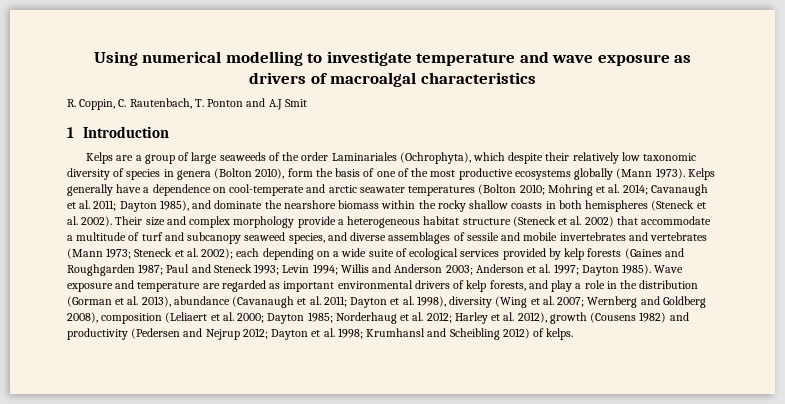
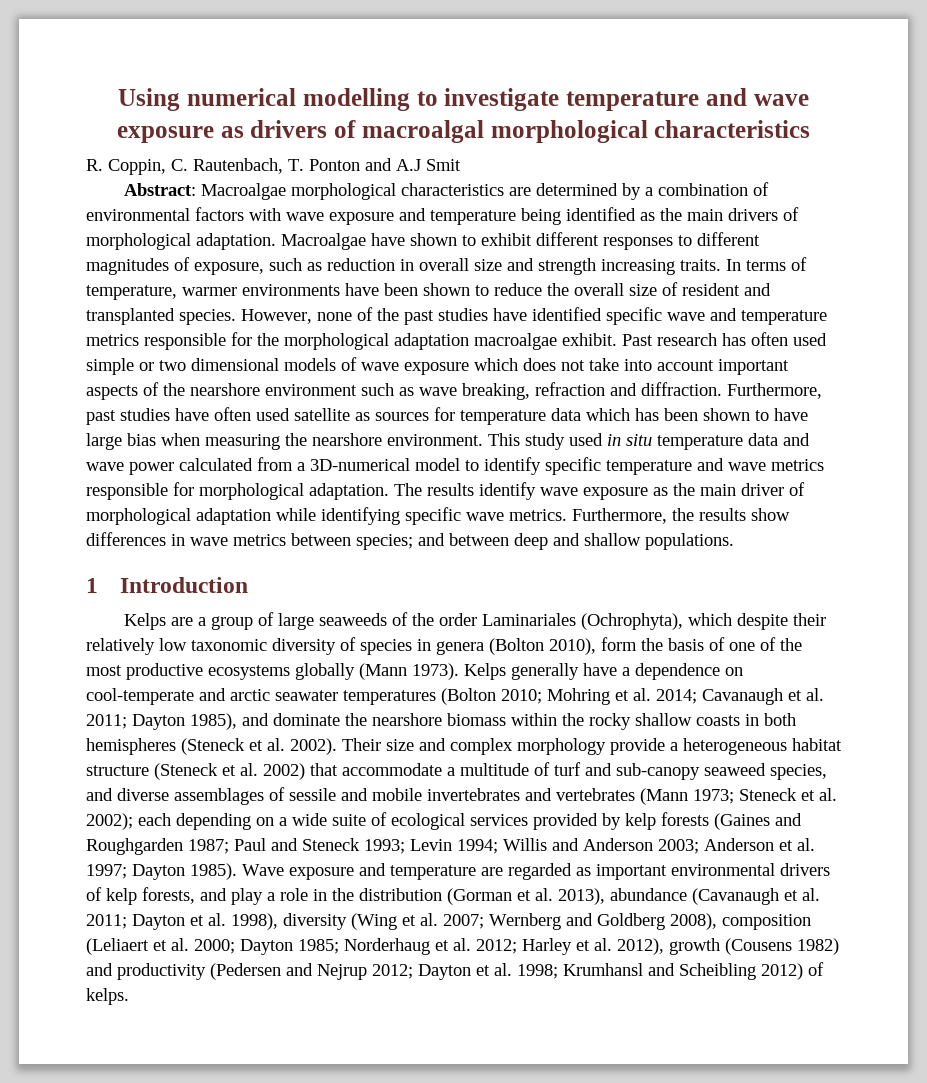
- Using numerical modelling to investigate temperature and wave exposure as drivers of macroalgal characteristics
+ Using numerical modelling to investigate temperature and wave exposure as drivers of macroalgal morphological characteristics
+ Abstract: Macroalgae morphological characteristics are determined by a combination of environmental factors with wave exposure and temperature being identified as the main drivers of morphological adaptation. Macroalgae have shown to exhibit different responses to different magnitudes of exposure, such as reduction in overall size and strength increasing traits. In terms of temperature, warmer environments have been shown to reduce the overall size of resident and transplanted species. However, none of the past studies have identified specific wave and temperature metrics responsible for the morphological adaptation macroalgae exhibit. Past research has often used simple or two dimensional models of wave exposure which does not take into account important aspects of the nearshore environment such as wave breaking, refraction and diffraction. Furthermore, past studies have often used satellite as sources for temperature data which has been shown to have large bias when measuring the nearshore environment. This study used in situ temperature data and wave power calculated from a 3D-numerical model to identify specific temperature and wave metrics responsible for morphological adaptation. The results identify wave exposure as the main driver of morphological adaptation while identifying specific wave metrics. Furthermore, the results show differences in wave metrics between species; and between deep and shallow populations.
- Their size and complex morphology provide a heterogeneous habitat structure (Steneck et al. 2002) that accommodate a multitude of turf and subcanopy seaweed species, and diverse assemblages of sessile and mobile invertebrates and vertebrates (Mann 1973;
+ Their size and complex morphology provide a heterogeneous habitat structure (Steneck et al. 2002) that accommodate a multitude of turf and sub-canopy seaweed species, and diverse assemblages of sessile and mobile invertebrates and vertebrates (Mann 1973;

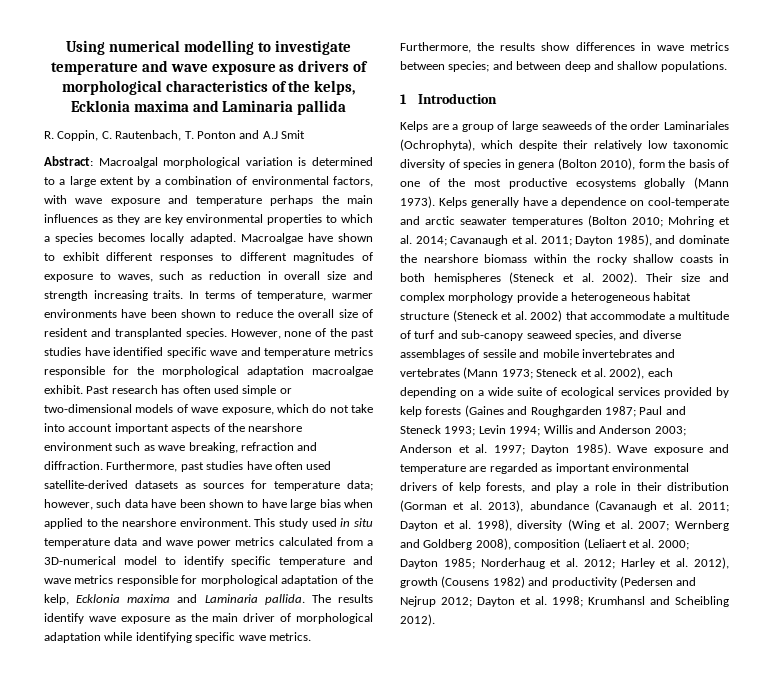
- Using numerical modelling to investigate temperature and wave exposure as drivers of macroalgal morphological characteristics
+ Using numerical modelling to investigate temperature and wave exposure as drivers of morphological characteristics of the kelps, Ecklonia maxima and Laminaria pallida
- Abstract: Macroalgae morphological characteristics are determined by a combination of environmental factors with wave exposure and temperature being identified as the main drivers of morphological adaptation.
+ Abstract: Macroalgal morphological variation is determined to a large extent by a combination of environmental factors, with wave exposure and temperature perhaps the main influences as they are key environmental properties to which a species becomes locally adapted.
- Macroalgae have shown to exhibit different responses to different magnitudes of exposure, such as reduction in overall size and strength increasing traits.
+ Macroalgae have shown to exhibit different responses to different magnitudes of exposure to waves, such as reduction in overall size and strength increasing traits.
- Past research has often used simple or two dimensional models of wave exposure which does not take into account important aspects of the nearshore environment such as wave breaking, refraction and diffraction.
+ Past research has often used simple or two-dimensional models of wave exposure, which do not take into account important aspects of the nearshore environment such as wave breaking, refraction and diffraction.
- Furthermore, past studies have often used satellite as sources for temperature data which has been shown to have large bias when measuring the nearshore environment.
+ Furthermore, past studies have often used satellite-derived datasets as sources for temperature data; however, such data have been shown to have large bias when applied to the nearshore environment.
- This study used in situ temperature data and wave power calculated from a 3D-numerical model to identify specific temperature and wave metrics responsible for morphological adaptation.
+ This study used in situ temperature data and wave power metrics calculated from a 3D-numerical model to identify specific temperature and wave metrics responsible for morphological adaptation of the kelp, Ecklonia maxima and Laminaria pallida.
- Steneck et al. 2002); each depending on a wide suite of ecological services provided by kelp forests (Gaines and Roughgarden 1987;
+ Steneck et al. 2002), each depending on a wide suite of ecological services provided by kelp forests (Gaines and Roughgarden 1987;
- Wave exposure and temperature are regarded as important environmental drivers of kelp forests, and play a role in the distribution (Gorman et al. 2013), abundance (Cavanaugh et al. 2011;
+ Wave exposure and temperature are regarded as important environmental drivers of kelp forests, and play a role in their distribution (Gorman et al. 2013), abundance (Cavanaugh et al. 2011;
- Krumhansl and Scheibling 2012) of kelps.
+ Krumhansl and Scheibling 2012).

